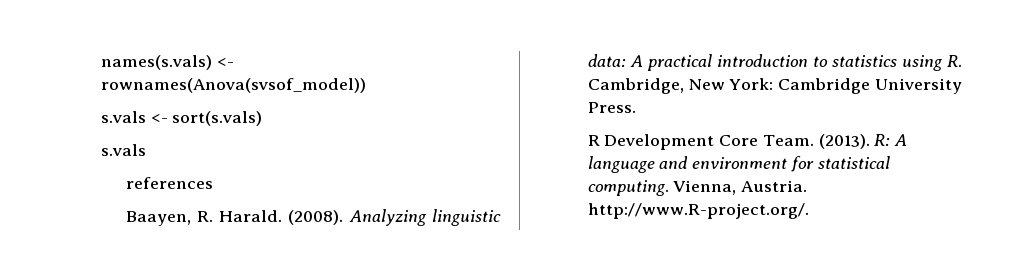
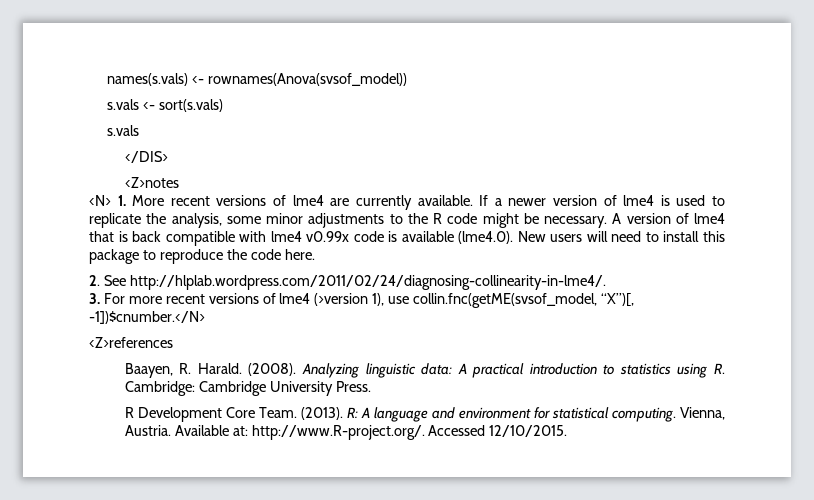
- references
+ </DIS>
+ <Z>notes
+ <N> 1. More recent versions of lme4 are currently available. If a newer version of lme4 is used to replicate the analysis, some minor adjustments to the R code might be necessary. A version of lme4 that is back compatible with lme4 v0.99x code is available (lme4.0). New users will need to install this package to reproduce the code here.
+ 2. See http://hlplab.wordpress.com/2011/02/24/diagnosing-collinearity-in-lme4/.
+ 3. For more recent versions of lme4 (>version 1), use collin.fnc(getME(svsof_model, “X”)[, -1])$cnumber.</N>
+ <Z>references
- Analyzing linguistic data: A practical introduction to statistics using R. Cambridge, New York: Cambridge University Press.
+ Analyzing linguistic data: A practical introduction to statistics using R. Cambridge: Cambridge University Press.
- Vienna, Austria. http://www.R-project.org/.
+ Vienna, Austria. Available at: http://www.R-project.org/. Accessed 12/10/2015.

